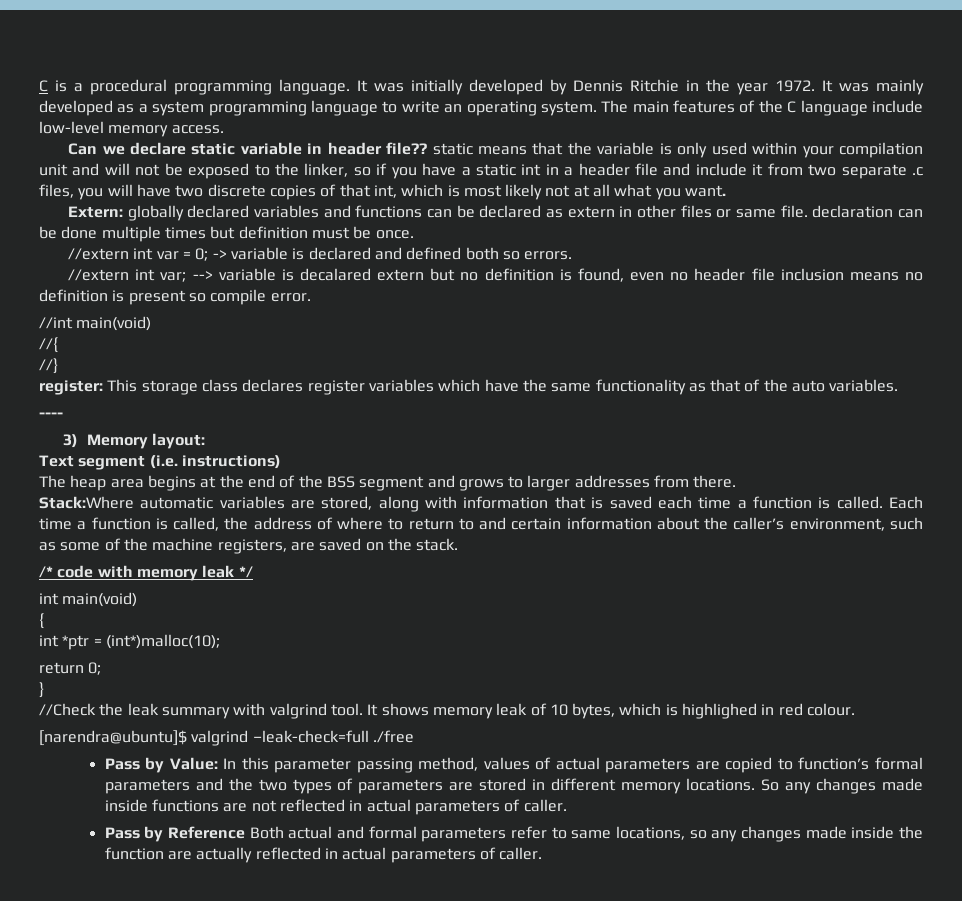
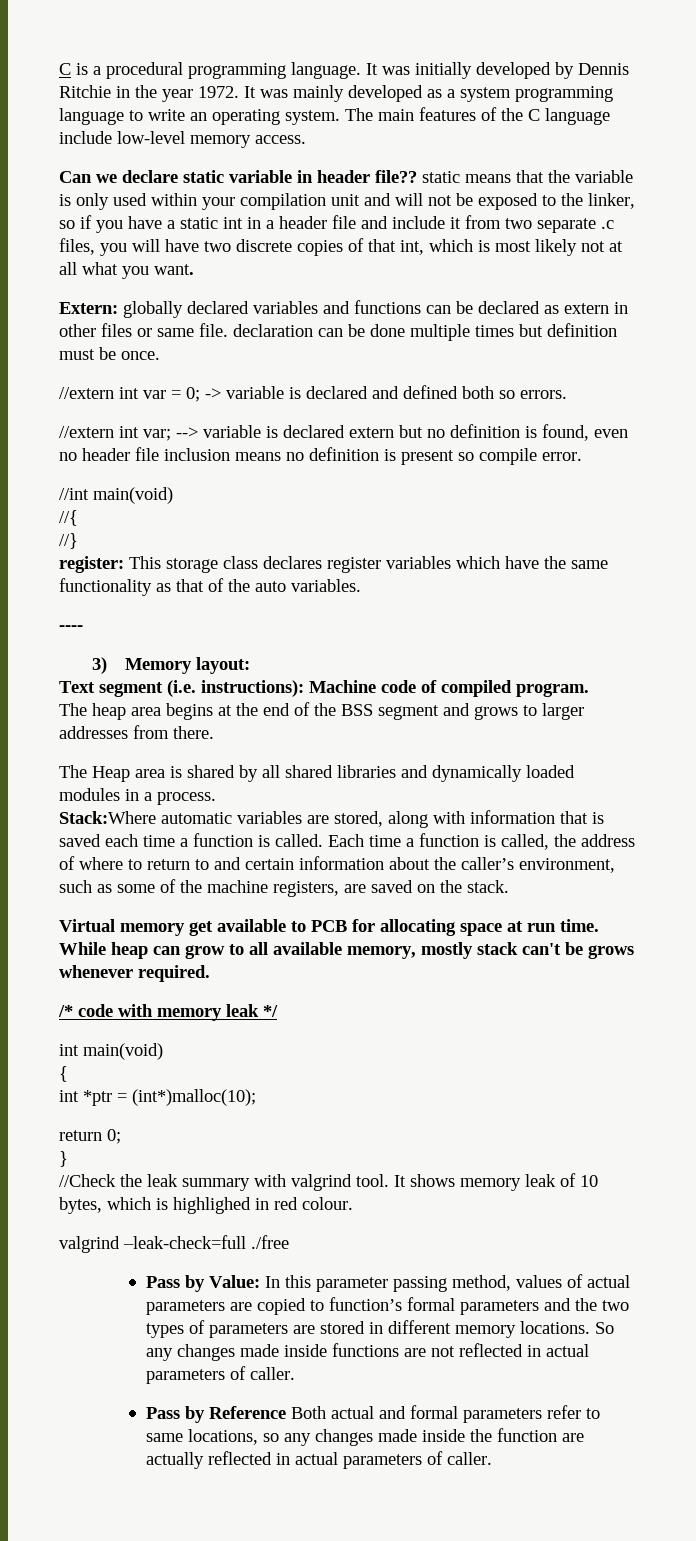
- //extern int var; --> variable is decalared extern but no definition is found, even no header file inclusion means no definition is present so compile error.
+ //extern int var; --> variable is declared extern but no definition is found, even no header file inclusion means no definition is present so compile error.
- Text segment (i.e. instructions)
+ Text segment (i.e. instructions): Machine code of compiled program.
+ The Heap area is shared by all shared libraries and dynamically loaded modules in a process.
+ Virtual memory get available to PCB for allocating space at run time. While heap can grow to all available memory, mostly stack can't be grows whenever required.
- [narendra@ubuntu]$ valgrind –leak-check=full ./free
+ valgrind –leak-check=full ./free

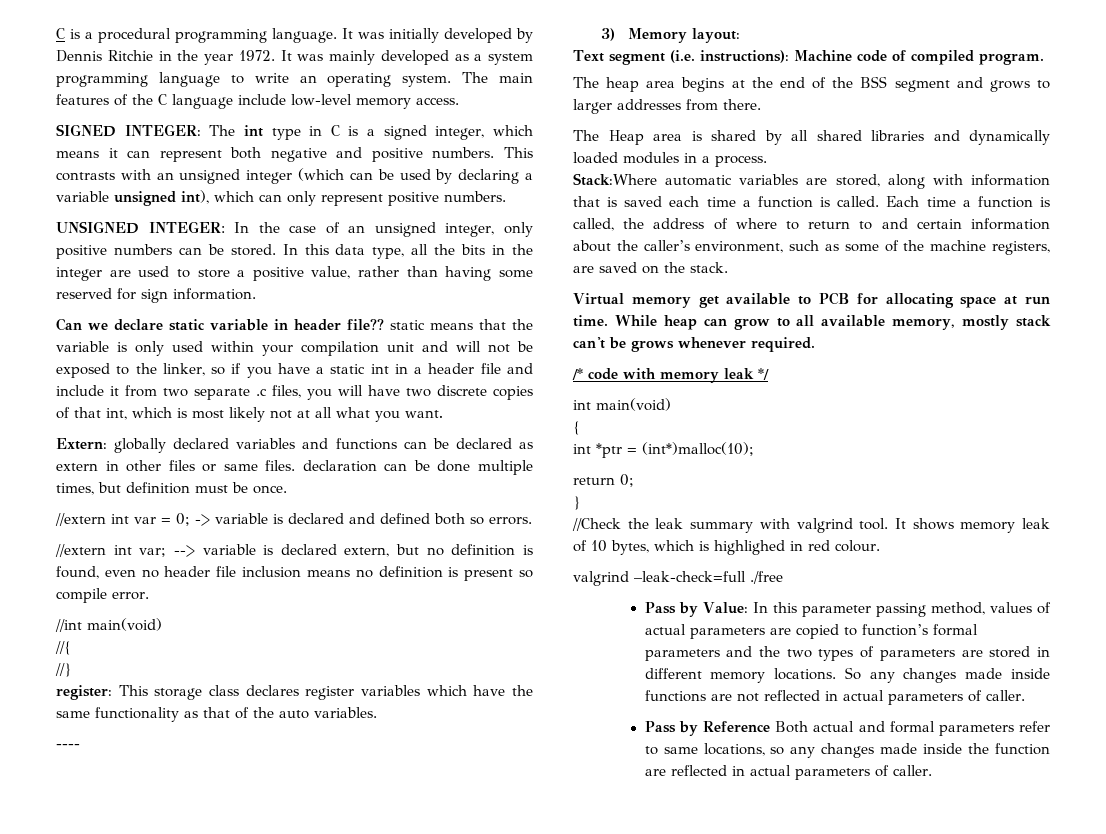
+ SIGNED INTEGER: The int type in C is a signed integer, which means it can represent both negative and positive numbers. This contrasts with an unsigned integer (which can be used by declaring a variable unsigned int), which can only represent positive numbers.
+ UNSIGNED INTEGER: In the case of an unsigned integer, only positive numbers can be stored. In this data type, all the bits in the integer are used to store a positive value, rather than having some reserved for sign information.
- Extern: globally declared variables and functions can be declared as extern in other files or same file. declaration can be done multiple times but definition must be once.
+ Extern: globally declared variables and functions can be declared as extern in other files or same files. declaration can be done multiple times, but definition must be once.
- //extern int var; --> variable is declared extern but no definition is found, even no header file inclusion means no definition is present so compile error.
+ //extern int var; --> variable is declared extern, but no definition is found, even no header file inclusion means no definition is present so compile error.
- Pass by Reference Both actual and formal parameters refer to same locations, so any changes made inside the function are actually reflected in actual parameters of caller.
+ Pass by Reference Both actual and formal parameters refer to same locations, so any changes made inside the function are reflected in actual parameters of caller.

